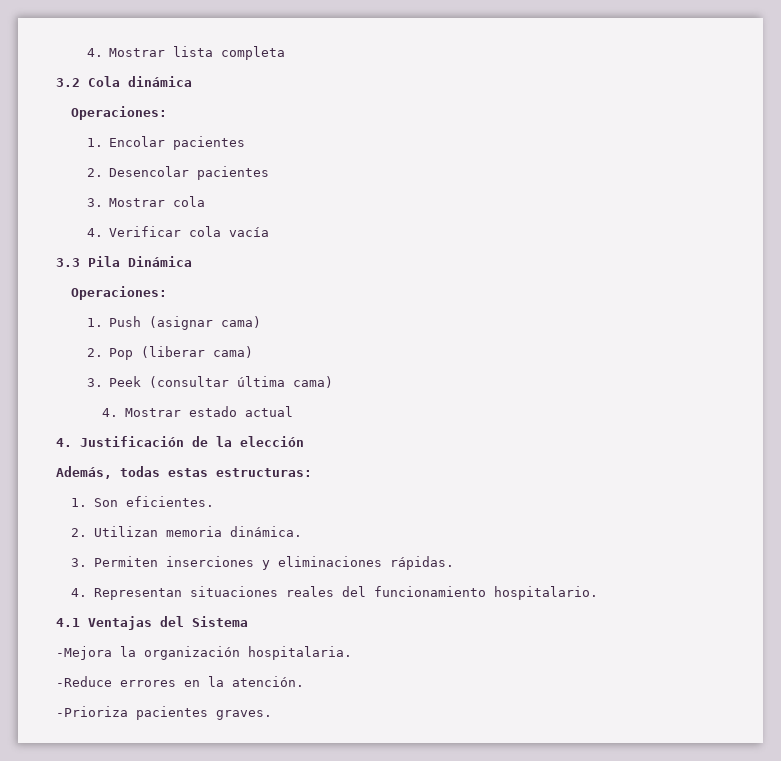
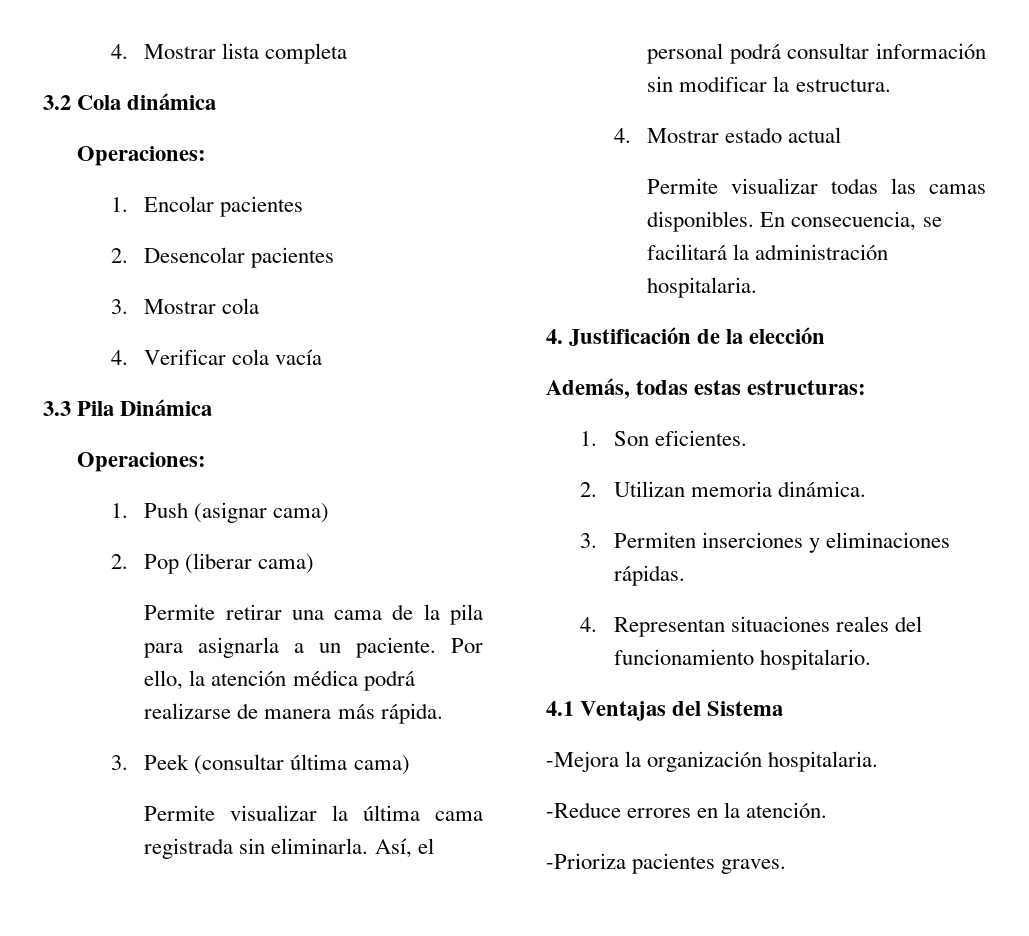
+ Permite retirar una cama de la pila para asignarla a un paciente. Por ello, la atención médica podrá realizarse de manera más rápida.
+ Permite visualizar la última cama registrada sin eliminarla. Así, el personal podrá consultar información sin modificar la estructura.
  4. Mostrar estado actual
+ Permite visualizar todas las camas disponibles. En consecuencia, se facilitará la administración hospitalaria.

